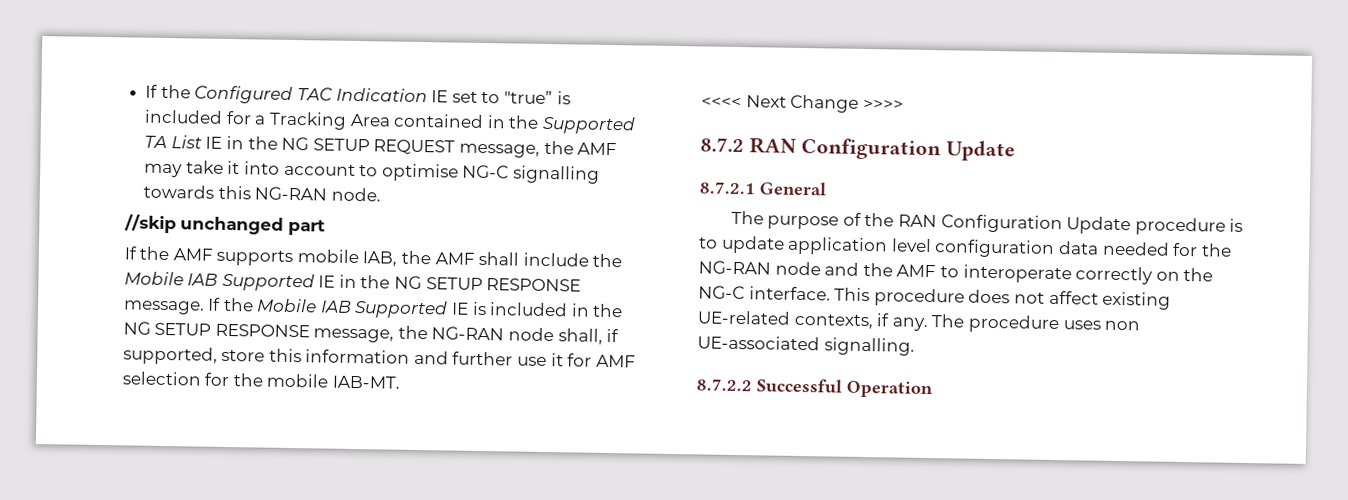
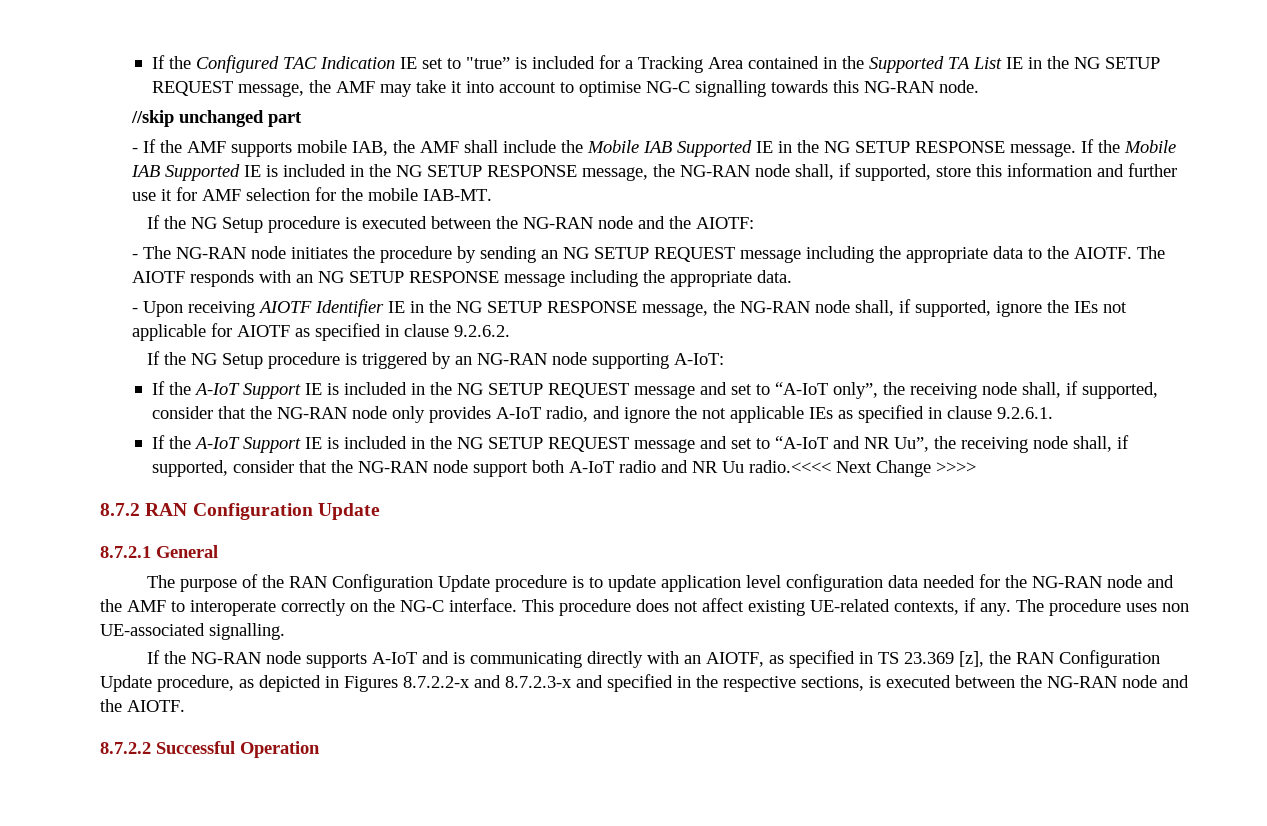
- If the AMF supports mobile IAB, the AMF shall include the Mobile IAB Supported IE in the NG SETUP RESPONSE message.
+ - If the AMF supports mobile IAB, the AMF shall include the Mobile IAB Supported IE in the NG SETUP RESPONSE message.
- <<<< Next Change >>>>
+ If the NG Setup procedure is executed between the NG-RAN node and the AIOTF:
+ - The NG-RAN node initiates the procedure by sending an NG SETUP REQUEST message including the appropriate data to the AIOTF. The AIOTF responds with an NG SETUP RESPONSE message including the appropriate data.
+ - Upon receiving AIOTF Identifier IE in the NG SETUP RESPONSE message, the NG-RAN node shall, if supported, ignore the IEs not applicable for AIOTF as specified in clause 9.2.6.2.
+ If the NG Setup procedure is triggered by an NG-RAN node supporting A-IoT:
+ If the A-IoT Support IE is included in the NG SETUP REQUEST message and set to “A-IoT only”, the receiving node shall, if supported, consider that the NG-RAN node only provides A-IoT radio, and ignore the not applicable IEs as specified in clause 9.2.6.1.
+ If the A-IoT Support IE is included in the NG SETUP REQUEST message and set to “A-IoT and NR Uu”, the receiving node shall, if supported, consider that the NG-RAN node support both A-IoT radio and NR Uu radio.<<<< Next Change >>>>
+ If the NG-RAN node supports A-IoT and is communicating directly with an AIOTF, as specified in TS 23.369 [z], the RAN Configuration Update procedure, as depicted in Figures 8.7.2.2-x and 8.7.2.3-x and specified in the respective sections, is executed between the NG-RAN node and the AIOTF.

